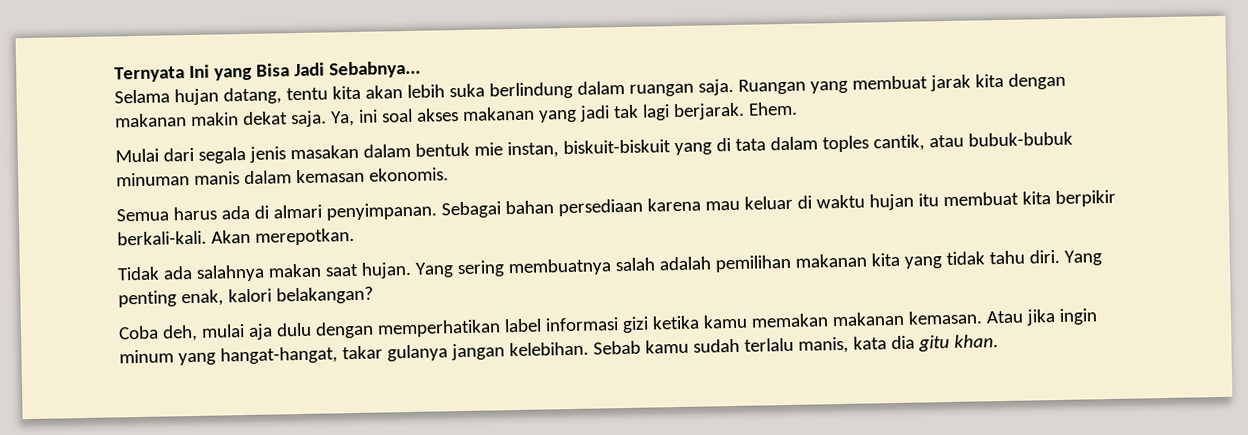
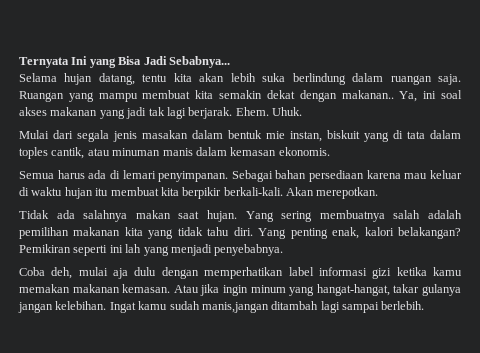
- Ruangan yang membuat jarak kita dengan makanan makin dekat saja.
+ Ruangan yang mampu membuat kita semakin dekat dengan makanan..
+ Uhuk.
- Mulai dari segala jenis masakan dalam bentuk mie instan, biskuit-biskuit yang di tata dalam toples cantik, atau bubuk-bubuk minuman manis dalam kemasan ekonomis.
+ Mulai dari segala jenis masakan dalam bentuk mie instan, biskuit yang di tata dalam toples cantik, atau minuman manis dalam kemasan ekonomis.
- Semua harus ada di almari penyimpanan.
+ Semua harus ada di lemari penyimpanan.
+ Pemikiran seperti ini lah yang menjadi penyebabnya.
- Sebab kamu sudah terlalu manis, kata dia gitu khan.
+ Ingat kamu sudah manis,jangan ditambah lagi sampai berlebih.

